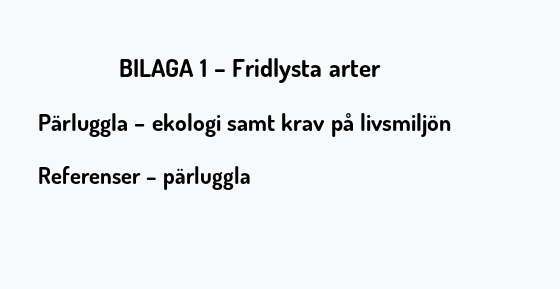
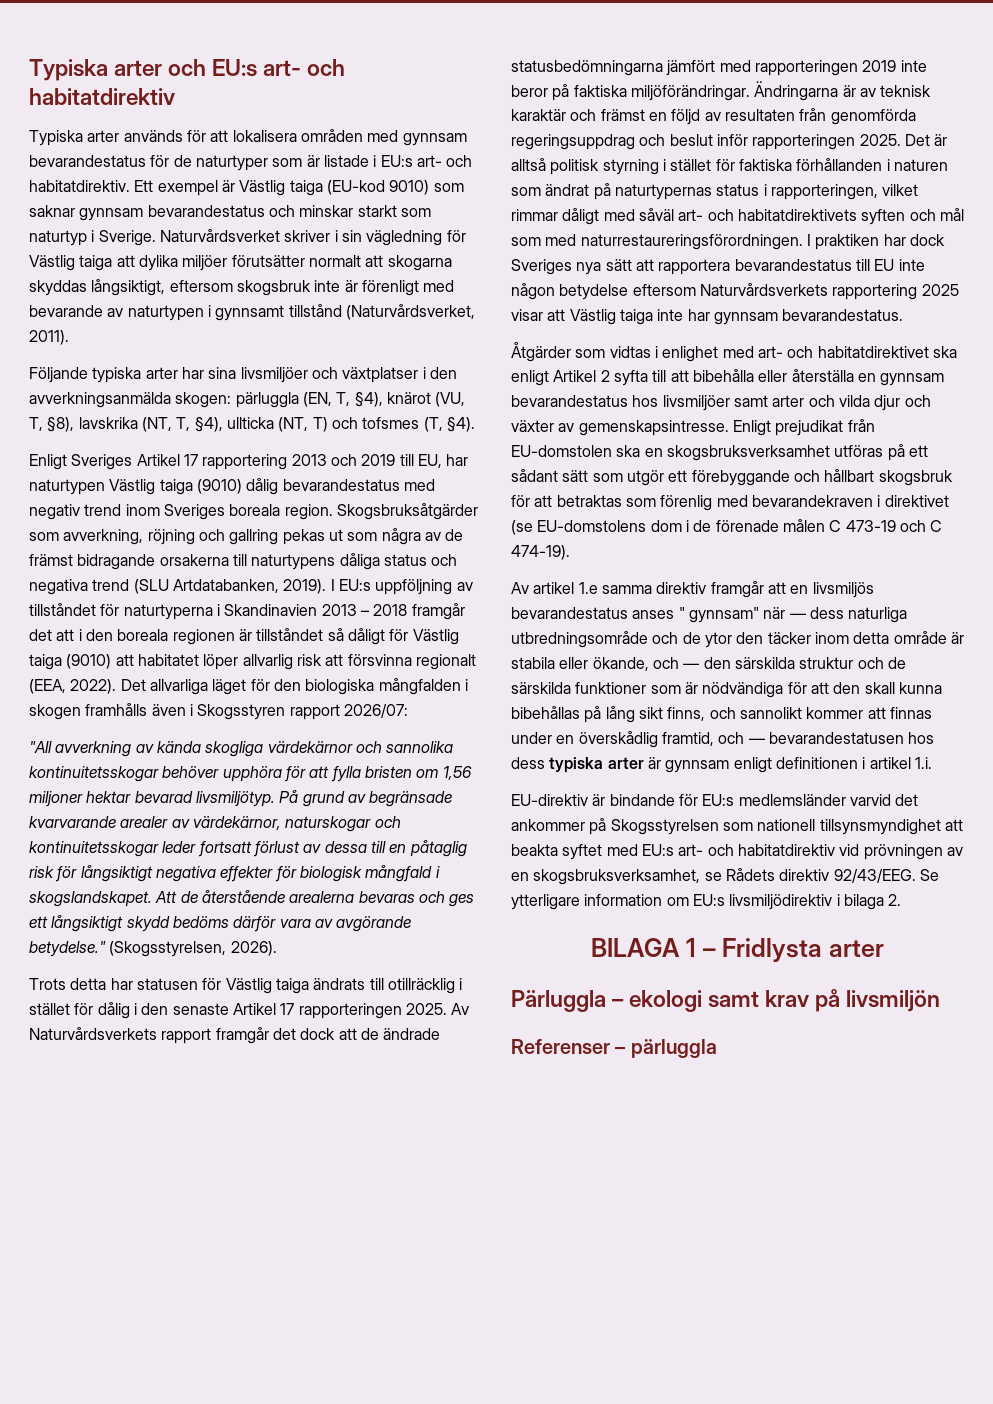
+ Typiska arter och EU:s art- och habitatdirektiv
+ Typiska arter används för att lokalisera områden med gynnsam bevarandestatus för de naturtyper som är listade i EU:s art- och habitatdirektiv. Ett exempel är Västlig taiga (EU-kod 9010) som saknar gynnsam bevarandestatus och minskar starkt som naturtyp i Sverige. Naturvårdsverket skriver i sin vägledning för Västlig taiga att dylika miljöer förutsätter normalt att skogarna skyddas långsiktigt, eftersom skogsbruk inte är förenligt med bevarande av naturtypen i gynnsamt tillstånd (Naturvårdsverket, 2011).
+ Följande typiska arter har sina livsmiljöer och växtplatser i den avverkningsanmälda skogen: pärluggla (EN, T, §4), knärot (VU, T, §8), lavskrika (NT, T, §4), ullticka (NT, T) och tofsmes (T, §4).
+ Enligt Sveriges Artikel 17 rapportering 2013 och 2019 till EU, har naturtypen Västlig taiga (9010) dålig bevarandestatus med negativ trend inom Sveriges boreala region. Skogsbruksåtgärder som avverkning, röjning och gallring pekas ut som några av de främst bidragande orsakerna till naturtypens dåliga status och negativa trend (SLU Artdatabanken, 2019). I EU:s uppföljning av tillståndet för naturtyperna i Skandinavien 2013 – 2018 framgår det att i den boreala regionen är tillståndet så dåligt för Västlig taiga (9010) att habitatet löper allvarlig risk att försvinna regionalt (EEA, 2022). Det allvarliga läget för den biologiska mångfalden i skogen framhålls även i Skogsstyren rapport 2026/07:
+ "All avverkning av kända skogliga värdekärnor och sannolika kontinuitetsskogar behöver upphöra för att fylla bristen om 1,56 miljoner hektar bevarad livsmiljötyp. På grund av begränsade kvarvarande arealer av värdekärnor, naturskogar och kontinuitetsskogar leder fortsatt förlust av dessa till en påtaglig risk för långsiktigt negativa effekter för biologisk mångfald i skogslandskapet. Att de återstående arealerna bevaras och ges ett långsiktigt skydd bedöms därför vara av avgörande betydelse." (Skogsstyrelsen, 2026).
+ Trots detta har statusen för Västlig taiga ändrats till otillräcklig i stället för dålig i den senaste Artikel 17 rapporteringen 2025. Av Naturvårdsverkets rapport framgår det dock att de ändrade statusbedömningarna jämfört med rapporteringen 2019 inte beror på faktiska miljöförändringar. Ändringarna är av teknisk karaktär och främst en följd av resultaten från genomförda regeringsuppdrag och beslut inför rapporteringen 2025. Det är alltså politisk styrning i stället för faktiska förhållanden i naturen som ändrat på naturtypernas status i rapporteringen, vilket rimmar dåligt med såväl art- och habitatdirektivets syften och mål som med naturrestaureringsförordningen. I praktiken har dock Sveriges nya sätt att rapportera bevarandestatus till EU inte någon betydelse eftersom Naturvårdsverkets rapportering 2025 visar att Västlig taiga inte har gynnsam bevarandestatus.
+ Åtgärder som vidtas i enlighet med art- och habitatdirektivet ska enligt Artikel 2 syfta till att bibehålla eller återställa en gynnsam bevarandestatus hos livsmiljöer samt arter och vilda djur och växter av gemenskapsintresse. Enligt prejudikat från EU-domstolen ska en skogsbruksverksamhet utföras på ett sådant sätt som utgör ett förebyggande och hållbart skogsbruk för att betraktas som förenlig med bevarandekraven i direktivet (se EU-domstolens dom i de förenade målen C 473-19 och C 474-19).
+ Av artikel 1.e samma direktiv framgår att en livsmiljös bevarandestatus anses " gynnsam" när — dess naturliga utbredningsområde och de ytor den täcker inom detta område är stabila eller ökande, och — den särskilda struktur och de särskilda funktioner som är nödvändiga för att den skall kunna bibehållas på lång sikt finns, och sannolikt kommer att finnas under en överskådlig framtid, och — bevarandestatusen hos dess typiska arter är gynnsam enligt definitionen i artikel 1.i.
+ EU-direktiv är bindande för EU:s medlemsländer varvid det ankommer på Skogsstyrelsen som nationell tillsynsmyndighet att beakta syftet med EU:s art- och habitatdirektiv vid prövningen av en skogsbruksverksamhet, se Rådets direktiv 92/43/EEG. Se ytterligare information om EU:s livsmiljödirektiv i bilaga 2.

